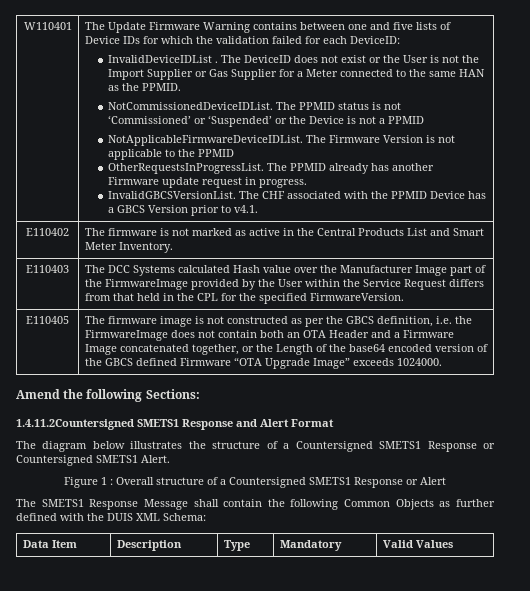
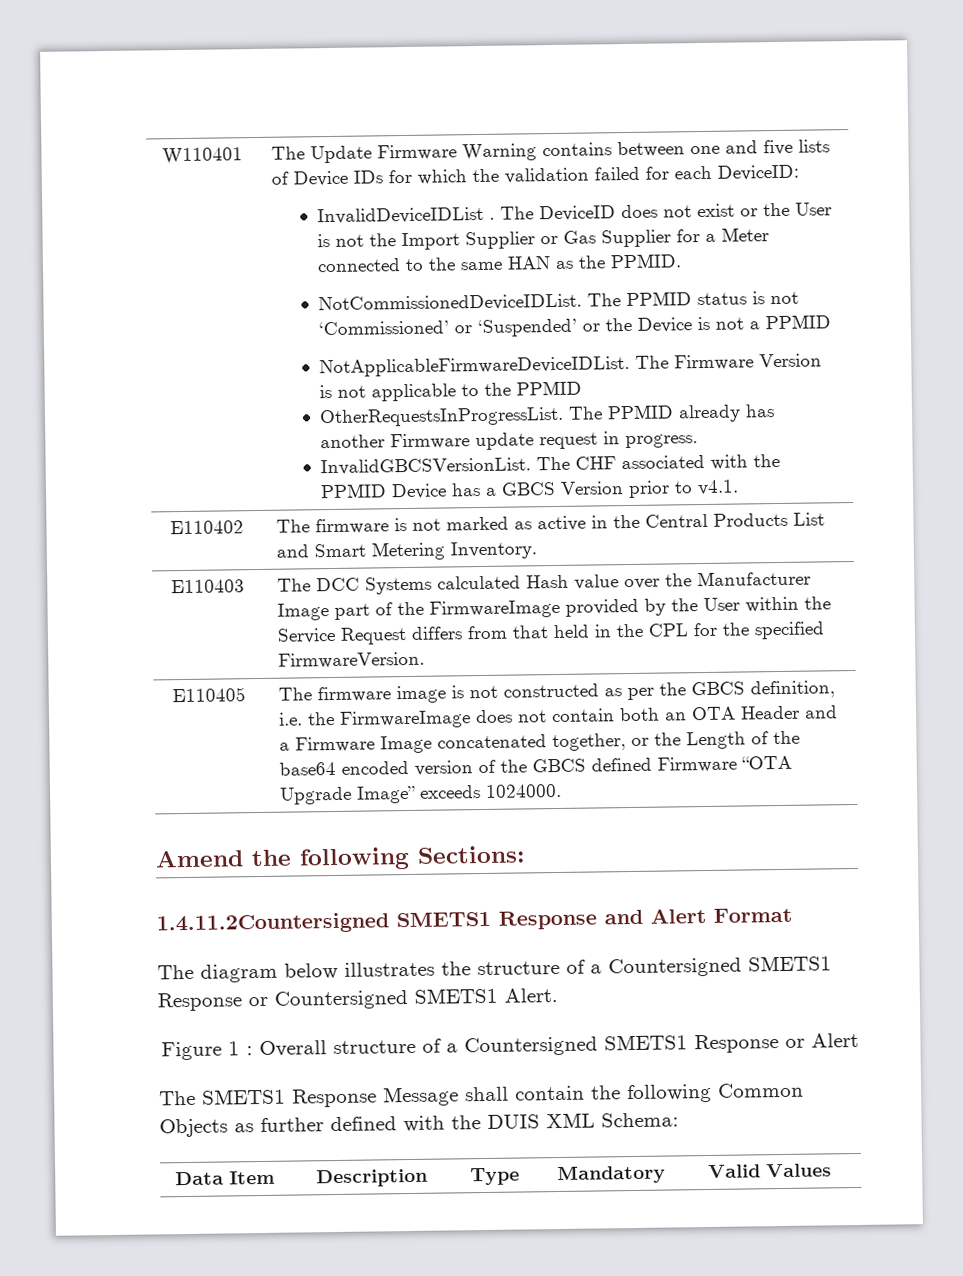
- E110402 | The firmware is not marked as active in the Central Products List and Smart Meter Inventory.
+ E110402 | The firmware is not marked as active in the Central Products List and Smart Metering Inventory.

